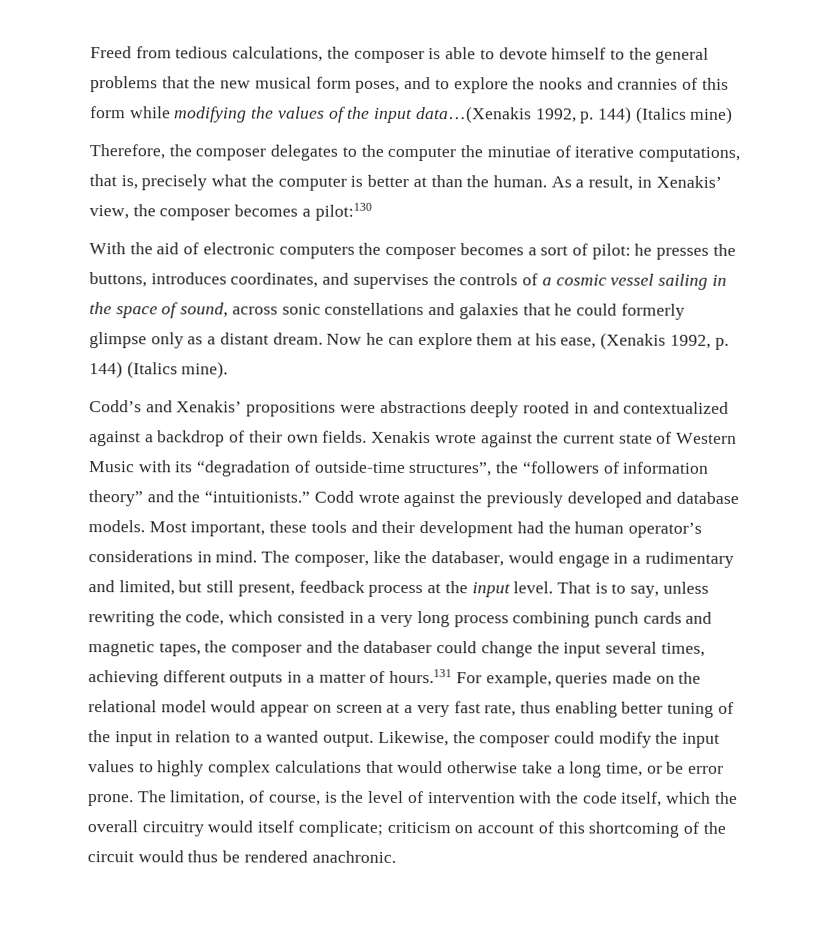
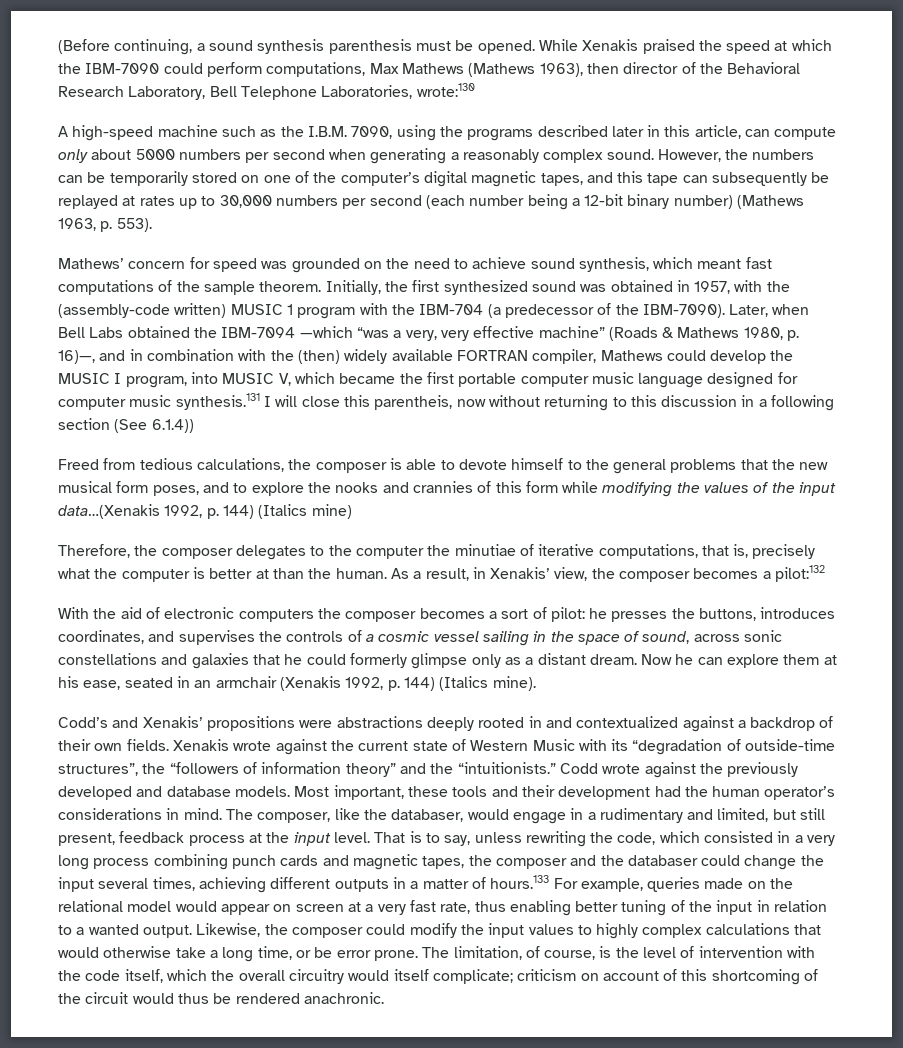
+ (Before continuing, a sound synthesis parenthesis must be opened. While Xenakis praised the speed at which the IBM-7090 could perform computations, Max Mathews (Mathews 1963), then director of the Behavioral Research Laboratory, Bell Telephone Laboratories, wrote:130
+ A high-speed machine such as the I.B.M. 7090, using the programs described later in this article, can compute only about 5000 numbers per second when generating a reasonably complex sound. However, the numbers can be temporarily stored on one of the computer’s digital magnetic tapes, and this tape can subsequently be replayed at rates up to 30,000 numbers per second (each number being a 12-bit binary number) (Mathews 1963, p. 553).
+ Mathews’ concern for speed was grounded on the need to achieve sound synthesis, which meant fast computations of the sample theorem. Initially, the first synthesized sound was obtained in 1957, with the (assembly-code written) MUSIC 1 program with the IBM-704 (a predecessor of the IBM-7090). Later, when Bell Labs obtained the IBM-7094 —which “was a very, very effective machine” (Roads & Mathews 1980, p. 16)—, and in combination with the (then) widely available FORTRAN compiler, Mathews could develop the MUSIC I program, into MUSIC V, which became the first portable computer music language designed for computer music synthesis.131 I will close this parentheis, now without returning to this discussion in a following section (See 6.1.4))
- As a result, in Xenakis’ view, the composer becomes a pilot:130
+ As a result, in Xenakis’ view, the composer becomes a pilot:132
- Now he can explore them at his ease, (Xenakis 1992, p. 144) (Italics mine).
+ Now he can explore them at his ease, seated in an armchair (Xenakis 1992, p. 144) (Italics mine).
- That is to say, unless rewriting the code, which consisted in a very long process combining punch cards and magnetic tapes, the composer and the databaser could change the input several times, achieving different outputs in a matter of hours.131 For example, queries made on the relational model would appear on screen at a very fast rate, thus enabling better tuning of the input in relation to a wanted output.
+ That is to say, unless rewriting the code, which consisted in a very long process combining punch cards and magnetic tapes, the composer and the databaser could change the input several times, achieving different outputs in a matter of hours.133 For example, queries made on the relational model would appear on screen at a very fast rate, thus enabling better tuning of the input in relation to a wanted output.

